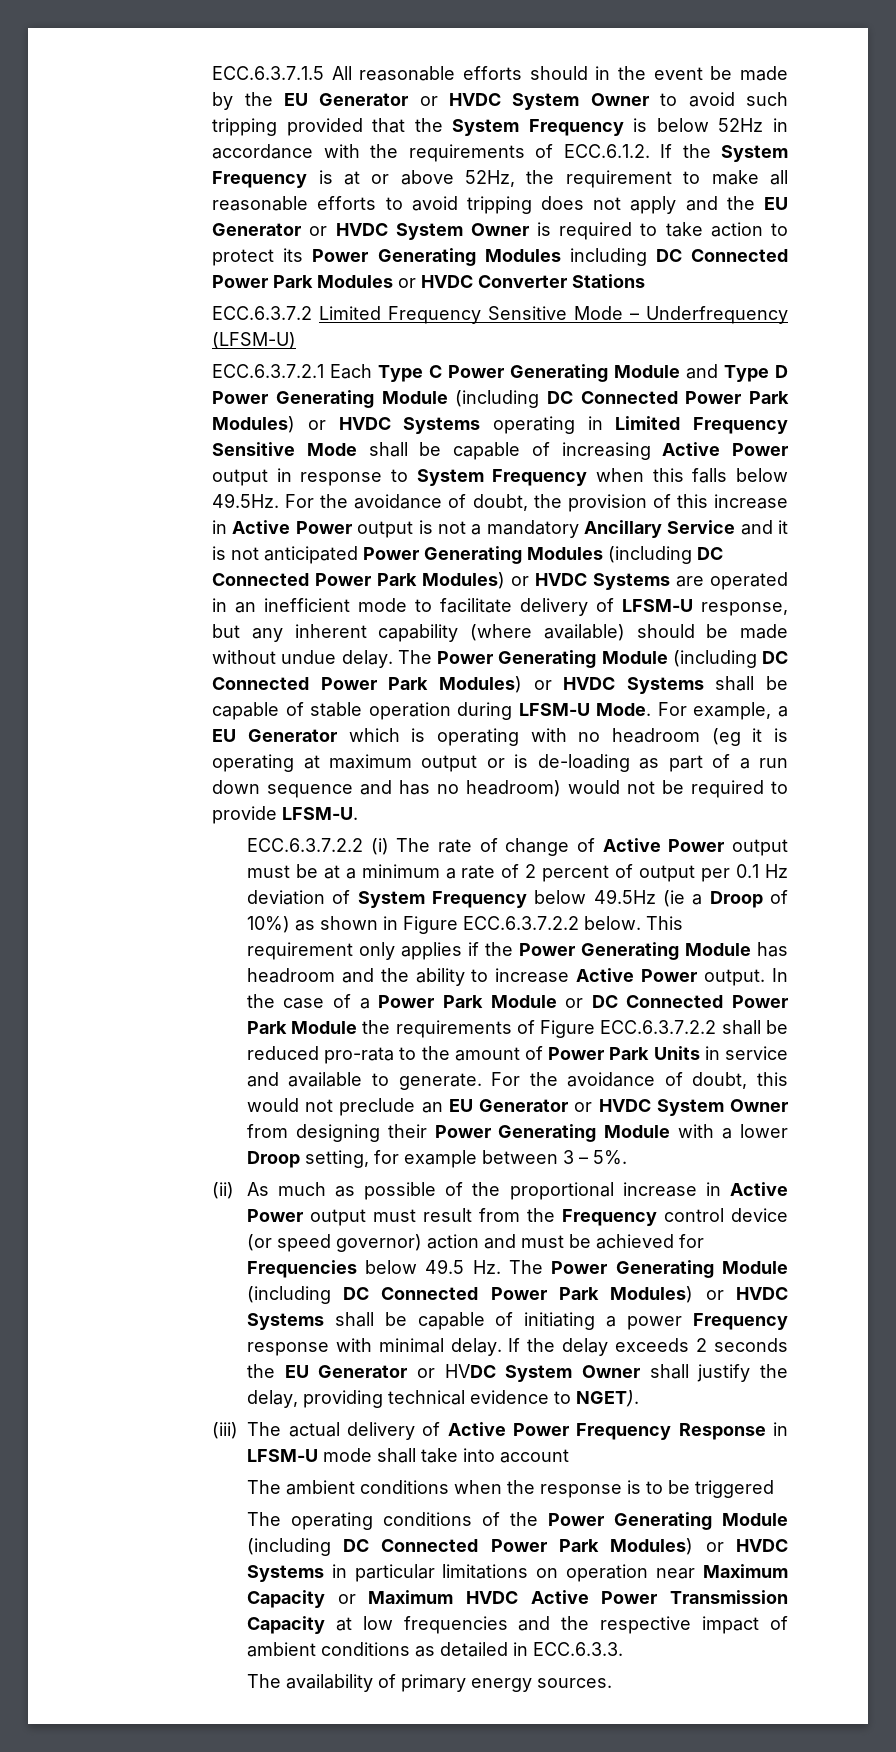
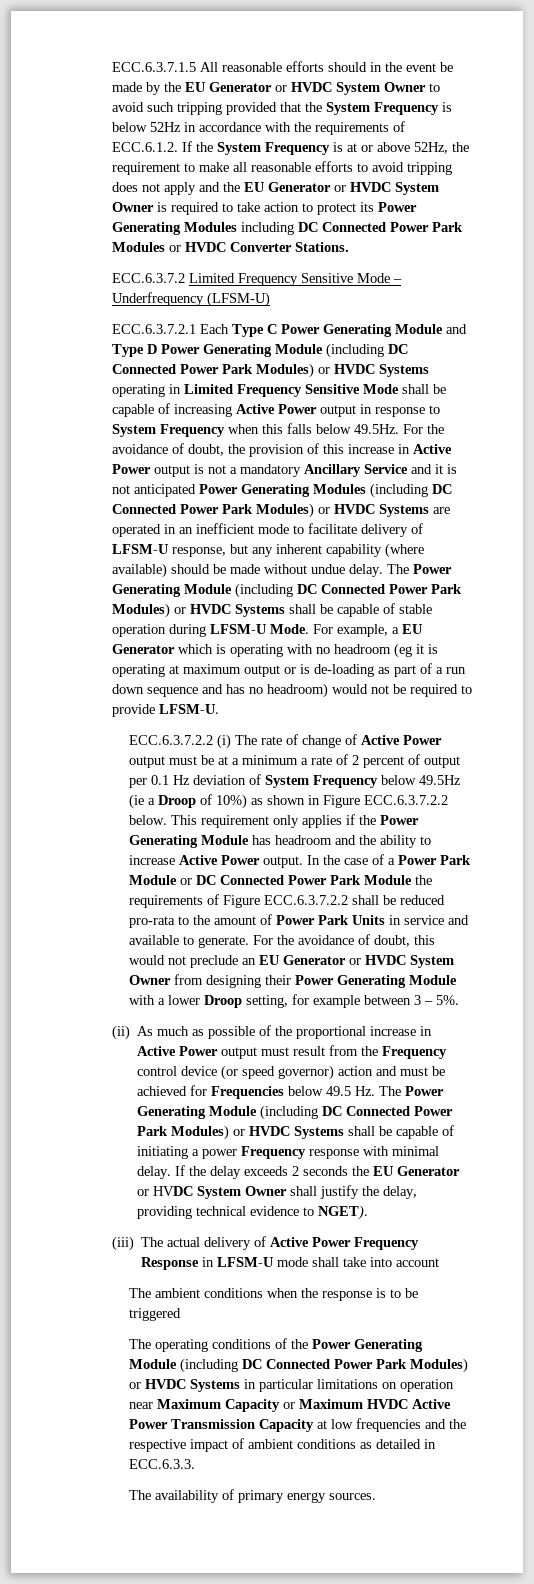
- ECC.6.3.7.1.5 All reasonable efforts should in the event be made by the EU Generator or HVDC System Owner to avoid such tripping provided that the System Frequency is below 52Hz in accordance with the requirements of ECC.6.1.2. If the System Frequency is at or above 52Hz, the requirement to make all reasonable efforts to avoid tripping does not apply and the EU Generator or HVDC System Owner is required to take action to protect its Power Generating Modules including DC Connected Power Park Modules or HVDC Converter Stations
+ ECC.6.3.7.1.5 All reasonable efforts should in the event be made by the EU Generator or HVDC System Owner to avoid such tripping provided that the System Frequency is below 52Hz in accordance with the requirements of ECC.6.1.2. If the System Frequency is at or above 52Hz, the requirement to make all reasonable efforts to avoid tripping does not apply and the EU Generator or HVDC System Owner is required to take action to protect its Power Generating Modules including DC Connected Power Park Modules or HVDC Converter Stations.

